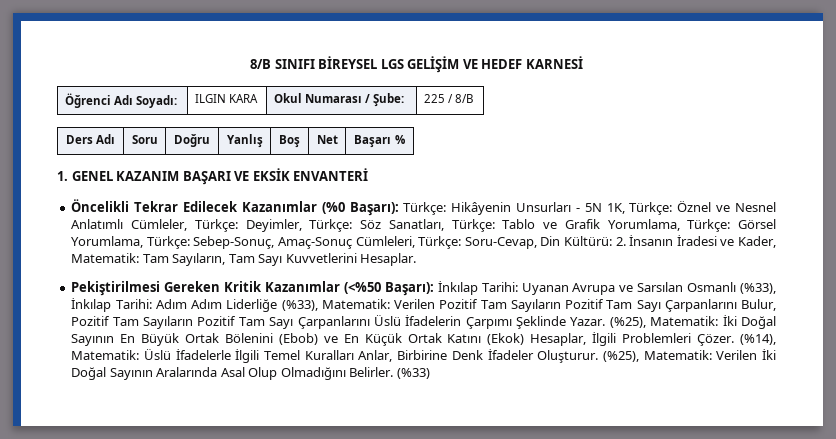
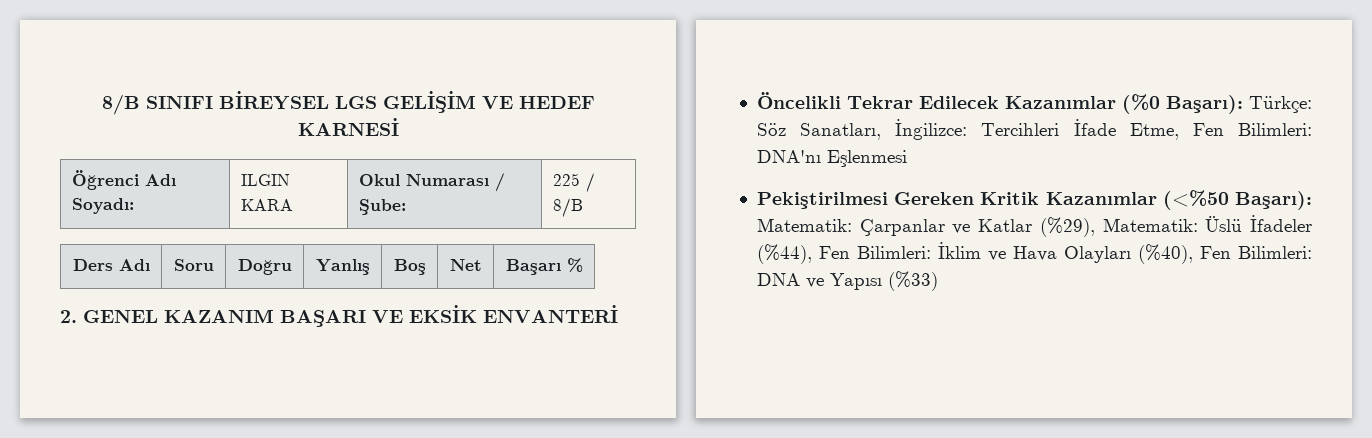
- 1. GENEL KAZANIM BAŞARI VE EKSİK ENVANTERİ
+ 2. GENEL KAZANIM BAŞARI VE EKSİK ENVANTERİ
- Öncelikli Tekrar Edilecek Kazanımlar (%0 Başarı): Türkçe: Hikâyenin Unsurları - 5N 1K, Türkçe: Öznel ve Nesnel Anlatımlı Cümleler, Türkçe: Deyimler, Türkçe: Söz Sanatları, Türkçe: Tablo ve Grafik Yorumlama, Türkçe: Görsel Yorumlama, Türkçe: Sebep-Sonuç, Amaç-Sonuç Cümleleri, Türkçe: Soru-Cevap, Din Kültürü: 2. İnsanın İradesi ve Kader, Matematik: Tam Sayıların, Tam Sayı Kuvvetlerini Hesaplar.
+ Öncelikli Tekrar Edilecek Kazanımlar (%0 Başarı): Türkçe: Söz Sanatları, İngilizce: Tercihleri İfade Etme, Fen Bilimleri: DNA'nı Eşlenmesi
- Pekiştirilmesi Gereken Kritik Kazanımlar (<%50 Başarı): İnkılap Tarihi: Uyanan Avrupa ve Sarsılan Osmanlı (%33), İnkılap Tarihi: Adım Adım Liderliğe (%33), Matematik: Verilen Pozitif Tam Sayıların Pozitif Tam Sayı Çarpanlarını Bulur, Pozitif Tam Sayıların Pozitif Tam Sayı Çarpanlarını Üslü İfadelerin Çarpımı Şeklinde Yazar. (%25), Matematik: İki Doğal Sayının En Büyük Ortak Bölenini (Ebob) ve En Küçük Ortak Katını (Ekok) Hesaplar, İlgili Problemleri Çözer. (%14), Matematik: Üslü İfadelerle İlgili Temel Kuralları Anlar, Birbirine Denk İfadeler Oluşturur. (%25), Matematik: Verilen İki Doğal Sayının Aralarında Asal Olup Olmadığını Belirler. (%33)
+ Pekiştirilmesi Gereken Kritik Kazanımlar (<%50 Başarı): Matematik: Çarpanlar ve Katlar (%29), Matematik: Üslü İfadeler (%44), Fen Bilimleri: İklim ve Hava Olayları (%40), Fen Bilimleri: DNA ve Yapısı (%33)

